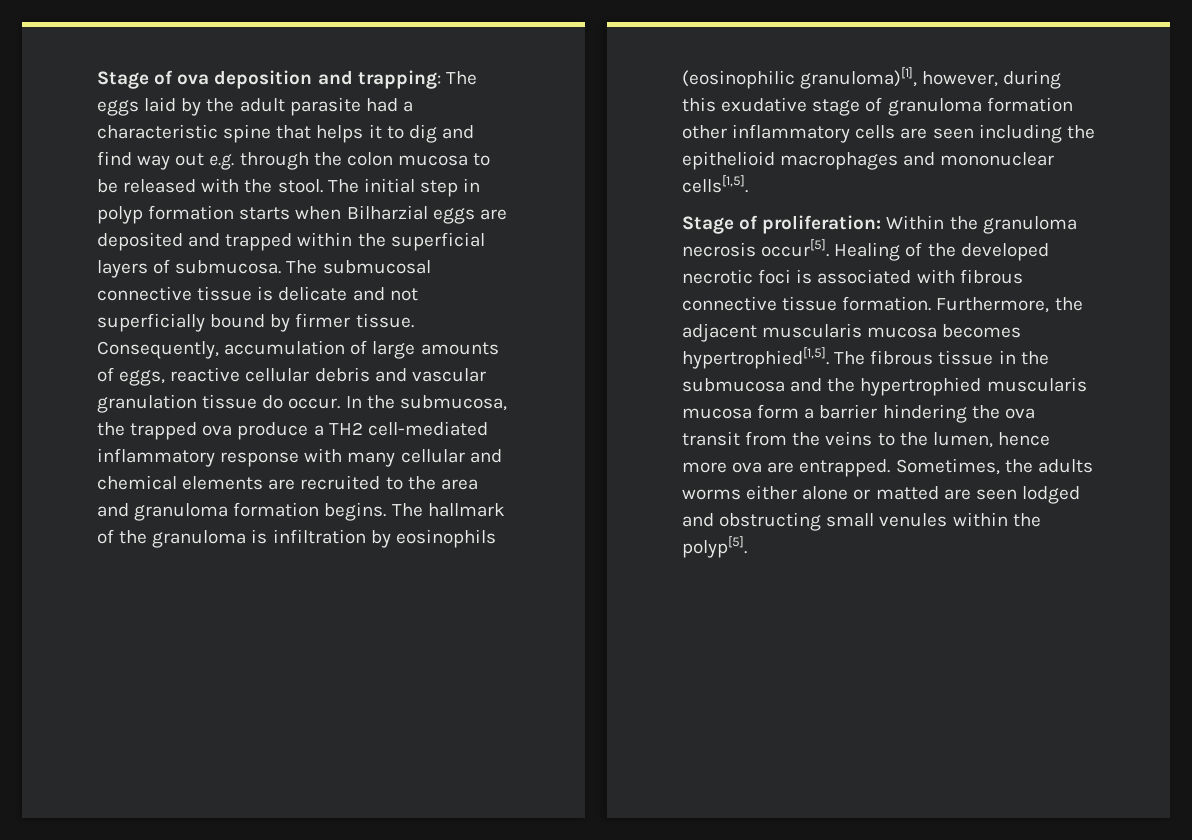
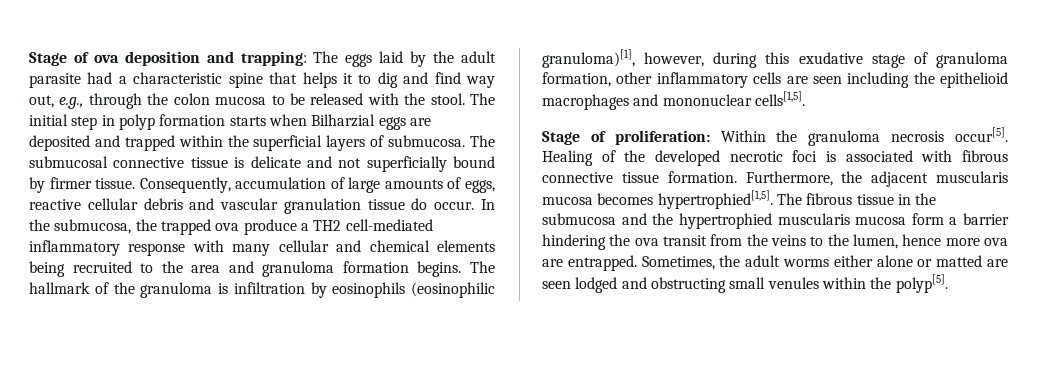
- Stage of ova deposition and trapping: The eggs laid by the adult parasite had a characteristic spine that helps it to dig and find way out e.g. through the colon mucosa to be released with the stool.
+ Stage of ova deposition and trapping: The eggs laid by the adult parasite had a characteristic spine that helps it to dig and find way out, e.g., through the colon mucosa to be released with the stool.
- In the submucosa, the trapped ova produce a TH2 cell-mediated inflammatory response with many cellular and chemical elements are recruited to the area and granuloma formation begins.
+ In the submucosa, the trapped ova produce a TH2 cell-mediated inflammatory response with many cellular and chemical elements being recruited to the area and granuloma formation begins.
- The hallmark of the granuloma is infiltration by eosinophils (eosinophilic granuloma)[1], however, during this exudative stage of granuloma formation other inflammatory cells are seen including the epithelioid macrophages and mononuclear cells[1,5].
+ The hallmark of the granuloma is infiltration by eosinophils (eosinophilic granuloma)[1], however, during this exudative stage of granuloma formation, other inflammatory cells are seen including the epithelioid macrophages and mononuclear cells[1,5].
- Sometimes, the adults worms either alone or matted are seen lodged and obstructing small venules within the polyp[5].
+ Sometimes, the adult worms either alone or matted are seen lodged and obstructing small venules within the polyp[5].

